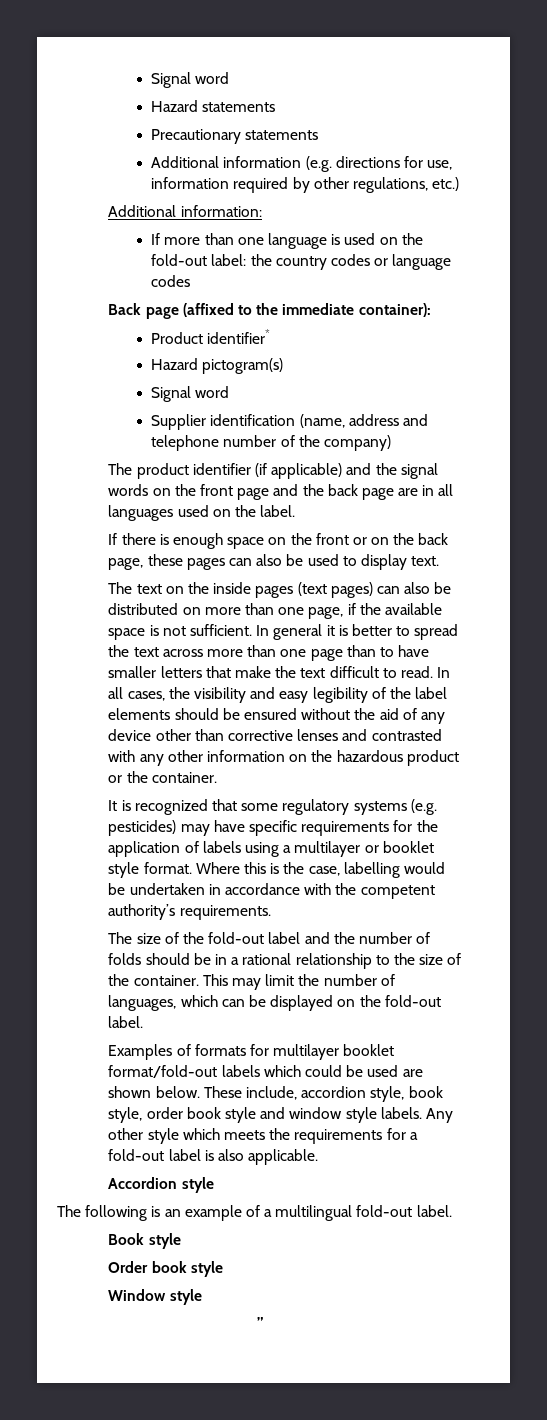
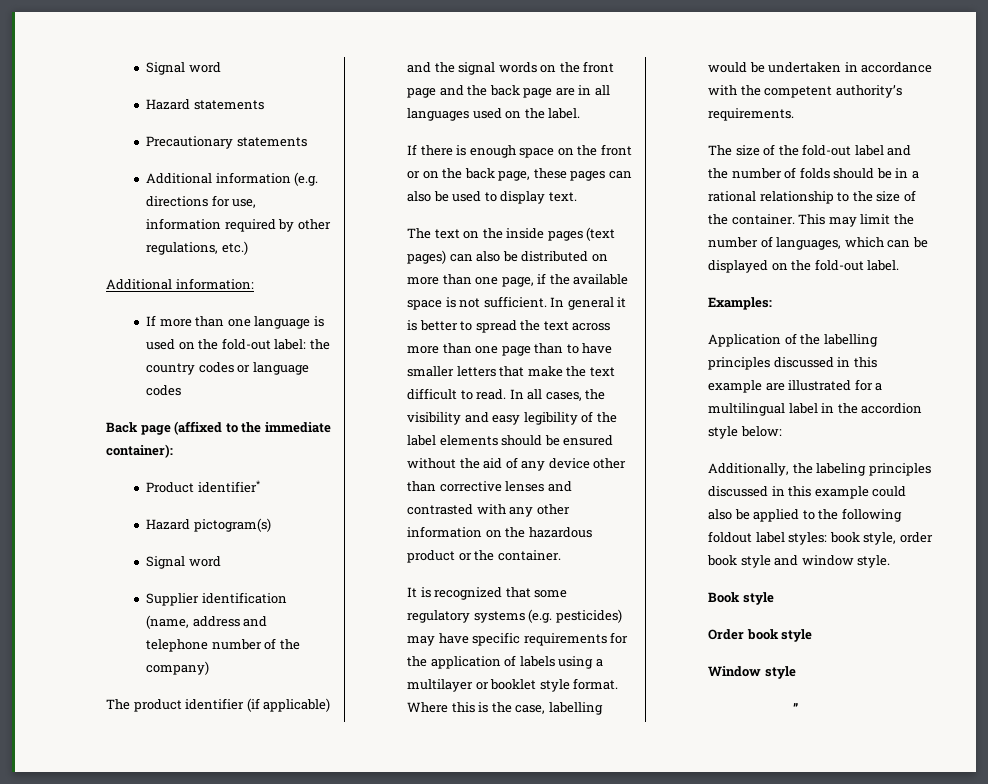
- Examples of formats for multilayer booklet format/fold-out labels which could be used are shown below. These include, accordion style, book style, order book style and window style labels. Any other style which meets the requirements for a fold-out label is also applicable.
- Accordion style
- The following is an example of a multilingual fold-out label.
+ Examples:
+ Application of the labelling principles discussed in this example are illustrated for a multilingual label in the accordion style below:
+ Additionally, the labeling principles discussed in this example could also be applied to the following foldout label styles: book style, order book style and window style.

